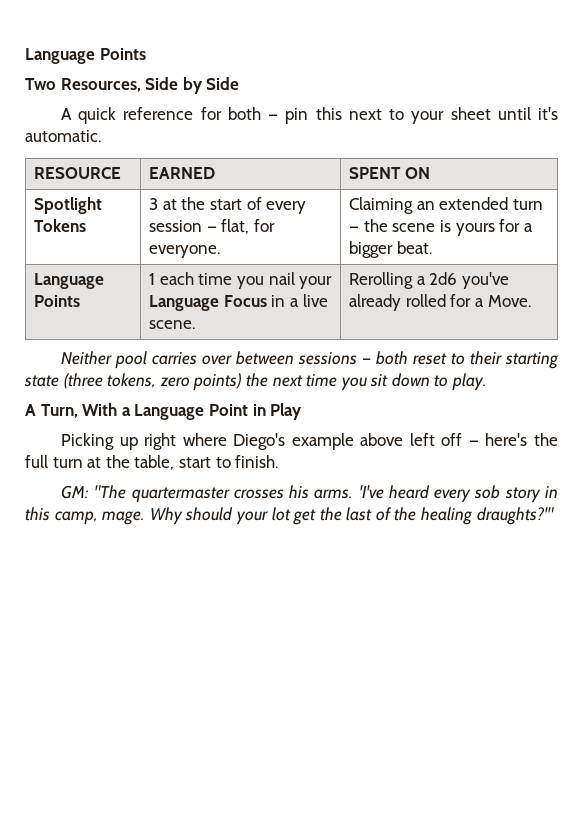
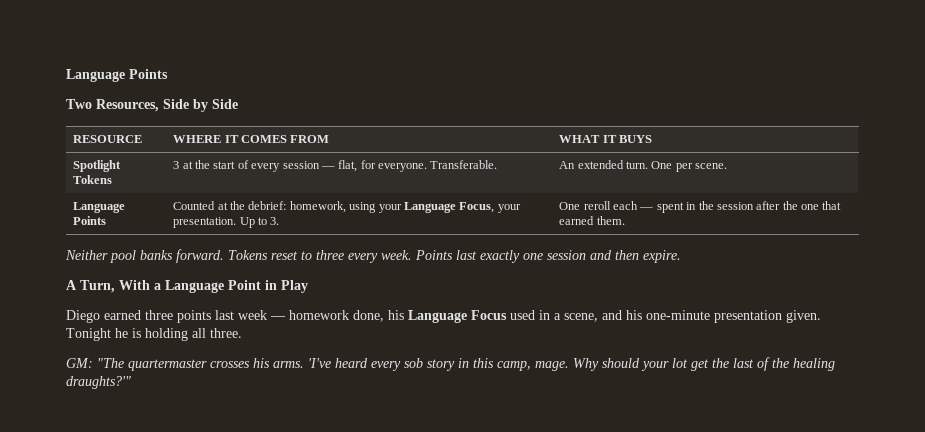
- A quick reference for both — pin this next to your sheet until it's automatic.
- RESOURCE | EARNED | SPENT ON
+ RESOURCE | WHERE IT COMES FROM | WHAT IT BUYS
- Spotlight Tokens | 3 at the start of every session — flat, for everyone. | Claiming an extended turn — the scene is yours for a bigger beat.
- Language Points | 1 each time you nail your Language Focus in a live scene. | Rerolling a 2d6 you've already rolled for a Move.
- Neither pool carries over between sessions — both reset to their starting state (three tokens, zero points) the next time you sit down to play.
+ Spotlight Tokens | 3 at the start of every session — flat, for everyone. Transferable. | An extended turn. One per scene.
+ Language Points | Counted at the debrief: homework, using your Language Focus, your presentation. Up to 3. | One reroll each — spent in the session after the one that earned them.
+ Neither pool banks forward. Tokens reset to three every week. Points last exactly one session and then expire.
- Picking up right where Diego's example above left off — here's the full turn at the table, start to finish.
+ Diego earned three points last week — homework done, his Language Focus used in a scene, and his one-minute presentation given. Tonight he is holding all three.

